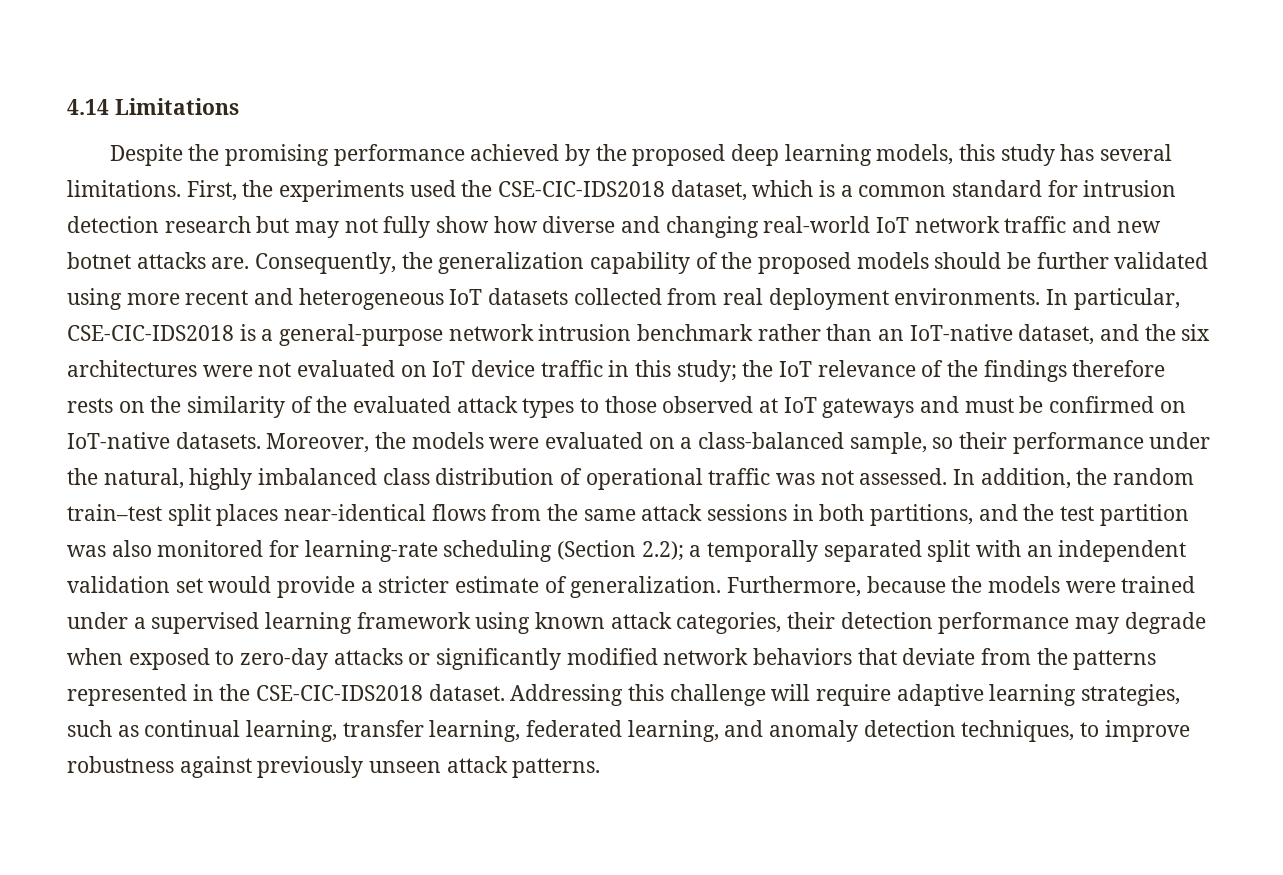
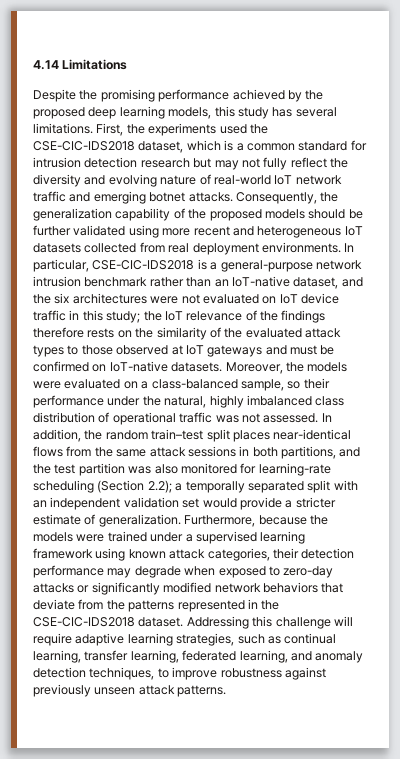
- First, the experiments used the CSE-CIC-IDS2018 dataset, which is a common standard for intrusion detection research but may not fully show how diverse and changing real-world IoT network traffic and new botnet attacks are.
+ First, the experiments used the CSE-CIC-IDS2018 dataset, which is a common standard for intrusion detection research but may not fully reflect the diversity and evolving nature of real-world IoT network traffic and emerging botnet attacks.

